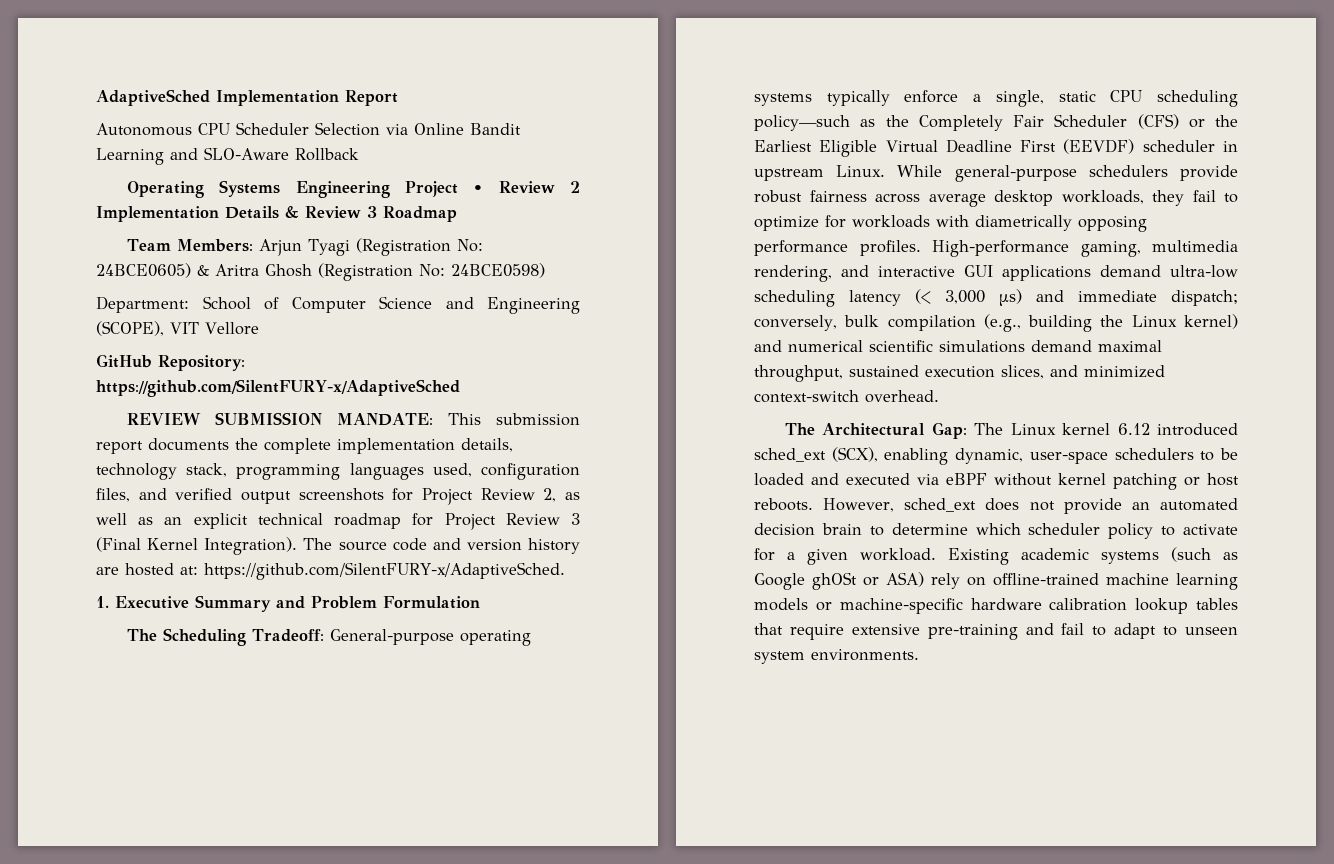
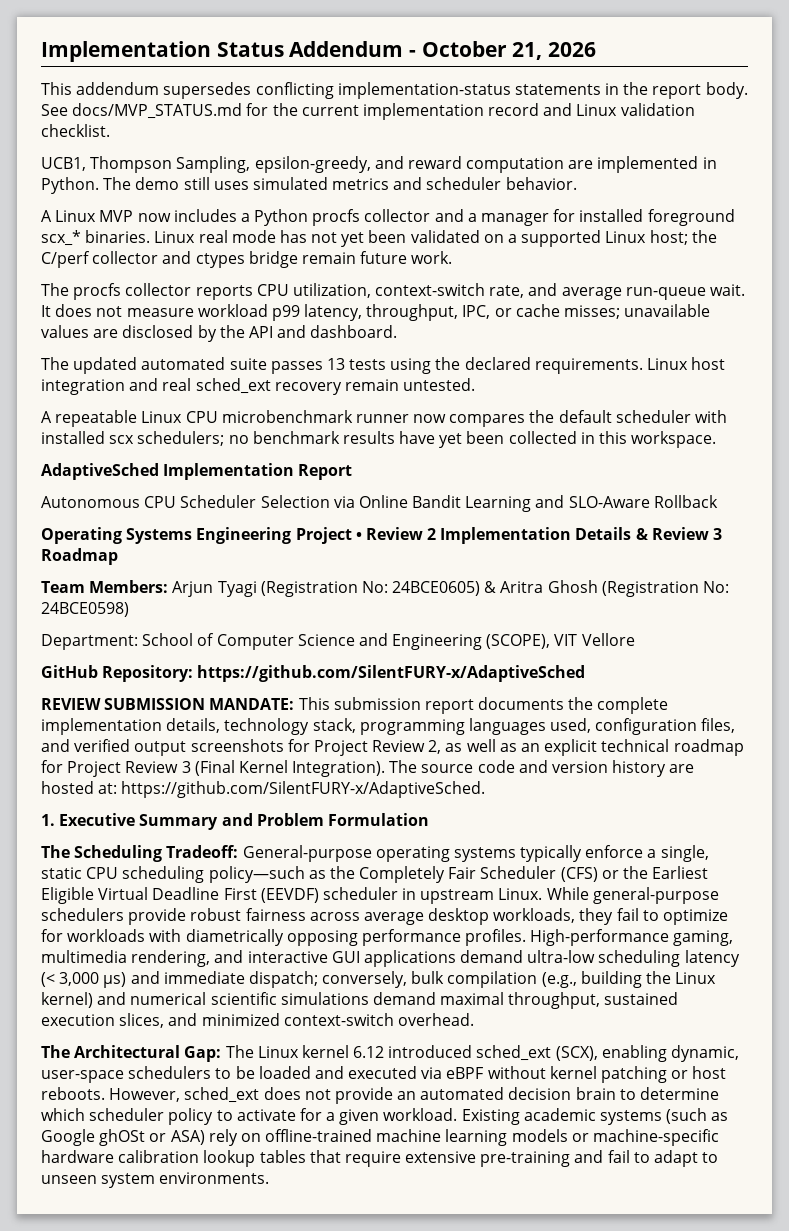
+ Implementation Status Addendum - October 21, 2026
+ This addendum supersedes conflicting implementation-status statements in the report body. See docs/MVP_STATUS.md for the current implementation record and Linux validation checklist.
+ UCB1, Thompson Sampling, epsilon-greedy, and reward computation are implemented in Python. The demo still uses simulated metrics and scheduler behavior.
+ A Linux MVP now includes a Python procfs collector and a manager for installed foreground scx_* binaries. Linux real mode has not yet been validated on a supported Linux host; the C/perf collector and ctypes bridge remain future work.
+ The procfs collector reports CPU utilization, context-switch rate, and average run-queue wait. It does not measure workload p99 latency, throughput, IPC, or cache misses; unavailable values are disclosed by the API and dashboard.
+ The updated automated suite passes 13 tests using the declared requirements. Linux host integration and real sched_ext recovery remain untested.
+ A repeatable Linux CPU microbenchmark runner now compares the default scheduler with installed scx schedulers; no benchmark results have yet been collected in this workspace.

